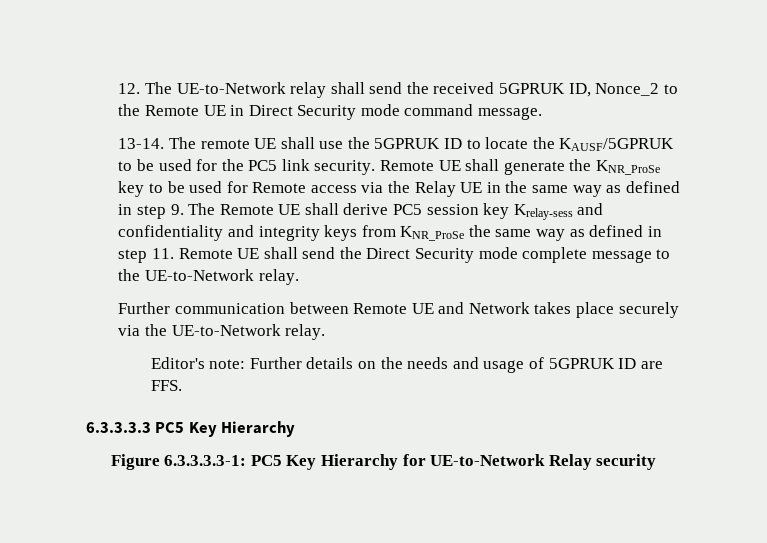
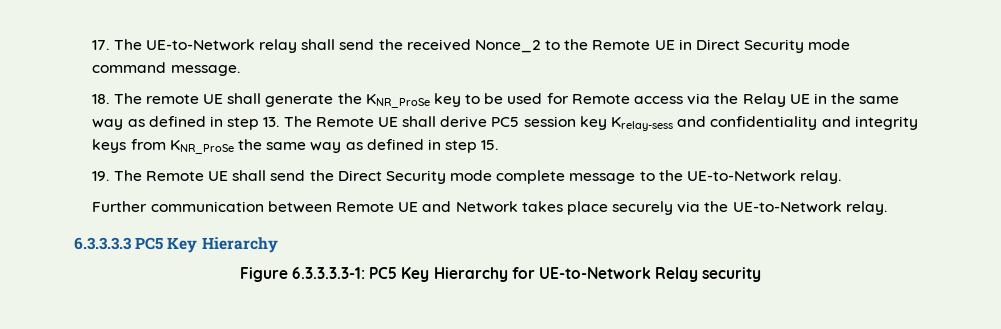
- 12. The UE-to-Network relay shall send the received 5GPRUK ID, Nonce_2 to the Remote UE in Direct Security mode command message.
+ 17. The UE-to-Network relay shall send the received Nonce_2 to the Remote UE in Direct Security mode command message.
- 13-14. The remote UE shall use the 5GPRUK ID to locate the KAUSF/5GPRUK to be used for the PC5 link security. Remote UE shall generate the KNR_ProSe key to be used for Remote access via the Relay UE in the same way as defined in step 9. The Remote UE shall derive PC5 session key Krelay-sess and confidentiality and integrity keys from KNR_ProSe the same way as defined in step 11. Remote UE shall send the Direct Security mode complete message to the UE-to-Network relay.
+ 18. The remote UE shall generate the KNR_ProSe key to be used for Remote access via the Relay UE in the same way as defined in step 13. The Remote UE shall derive PC5 session key Krelay-sess and confidentiality and integrity keys from KNR_ProSe the same way as defined in step 15.
+ 19. The Remote UE shall send the Direct Security mode complete message to the UE-to-Network relay.
- Editor's note: Further details on the needs and usage of 5GPRUK ID are FFS.

